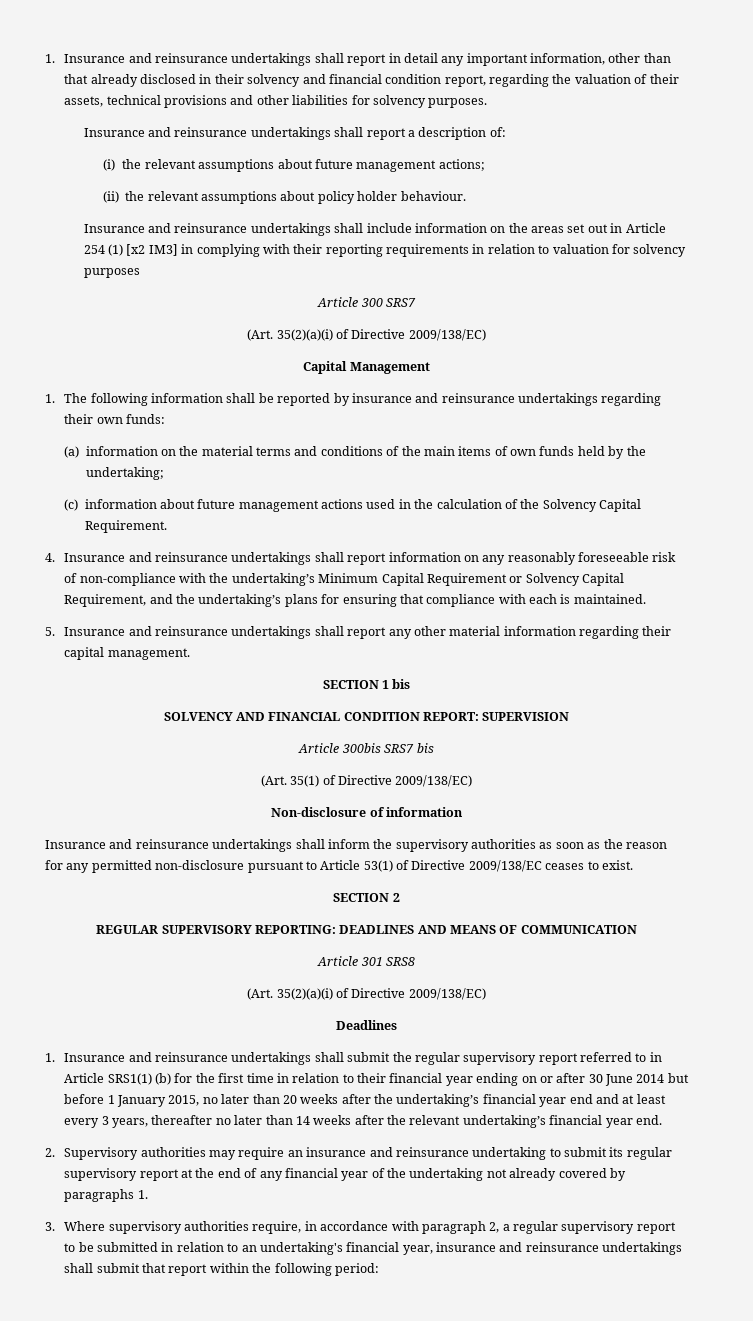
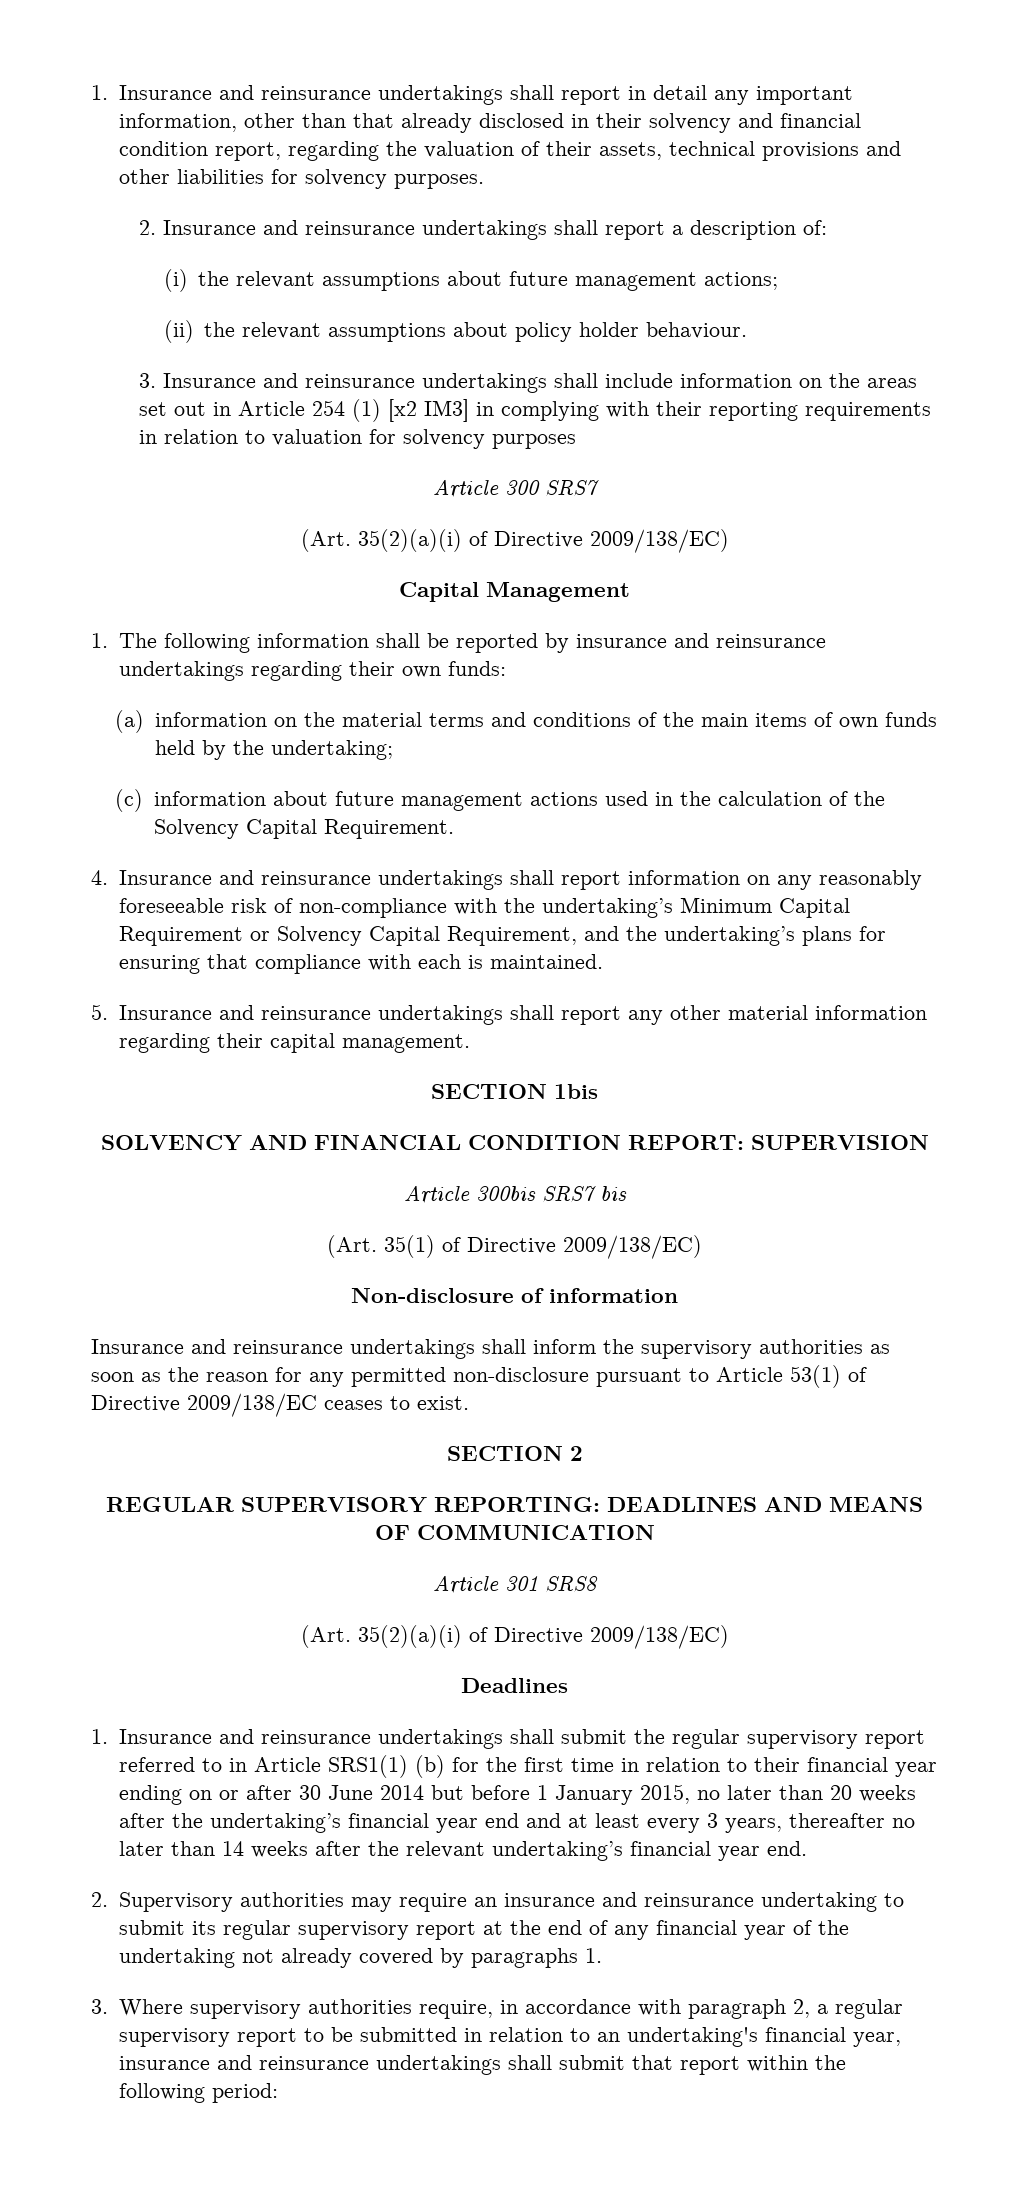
- Insurance and reinsurance undertakings shall report a description of:
+ 2. Insurance and reinsurance undertakings shall report a description of:
- Insurance and reinsurance undertakings shall include information on the areas set out in Article 254 (1) [x2 IM3] in complying with their reporting requirements in relation to valuation for solvency purposes
+ 3. Insurance and reinsurance undertakings shall include information on the areas set out in Article 254 (1) [x2 IM3] in complying with their reporting requirements in relation to valuation for solvency purposes
- SECTION 1 bis
+ SECTION 1bis

